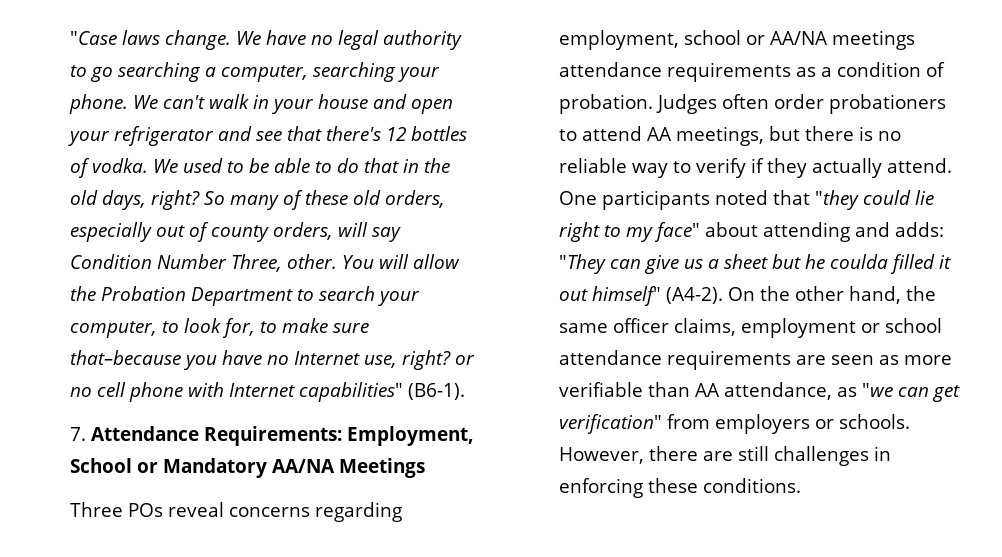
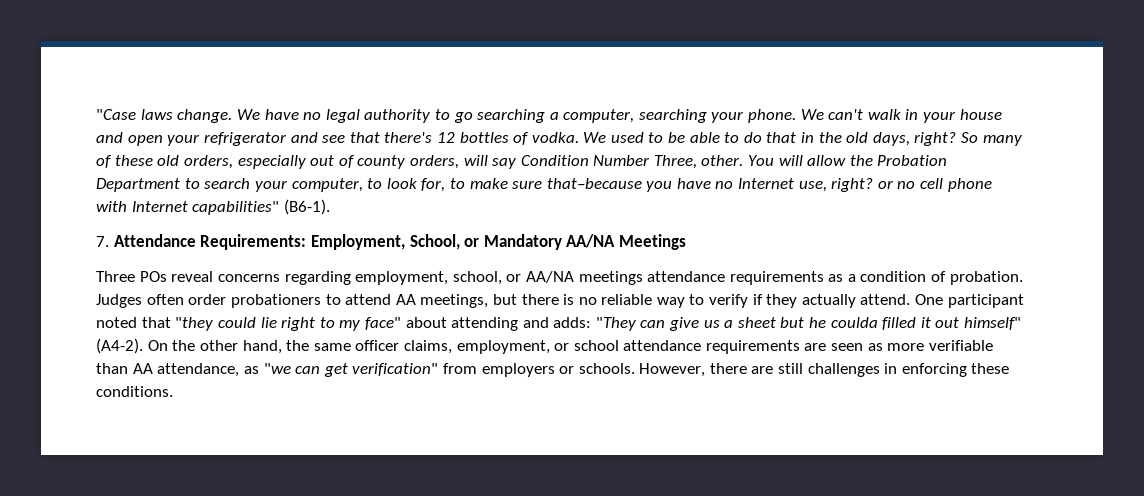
- 7. Attendance Requirements: Employment, School or Mandatory AA/NA Meetings
+ 7. Attendance Requirements: Employment, School, or Mandatory AA/NA Meetings
- Three POs reveal concerns regarding employment, school or AA/NA meetings attendance requirements as a condition of probation.
+ Three POs reveal concerns regarding employment, school, or AA/NA meetings attendance requirements as a condition of probation.
- One participants noted that "they could lie right to my face" about attending and adds: "They can give us a sheet but he coulda filled it out himself" (A4-2).
+ One participant noted that "they could lie right to my face" about attending and adds: "They can give us a sheet but he coulda filled it out himself" (A4-2).
- On the other hand, the same officer claims, employment or school attendance requirements are seen as more verifiable than AA attendance, as "we can get verification" from employers or schools.
+ On the other hand, the same officer claims, employment, or school attendance requirements are seen as more verifiable than AA attendance, as "we can get verification" from employers or schools.

